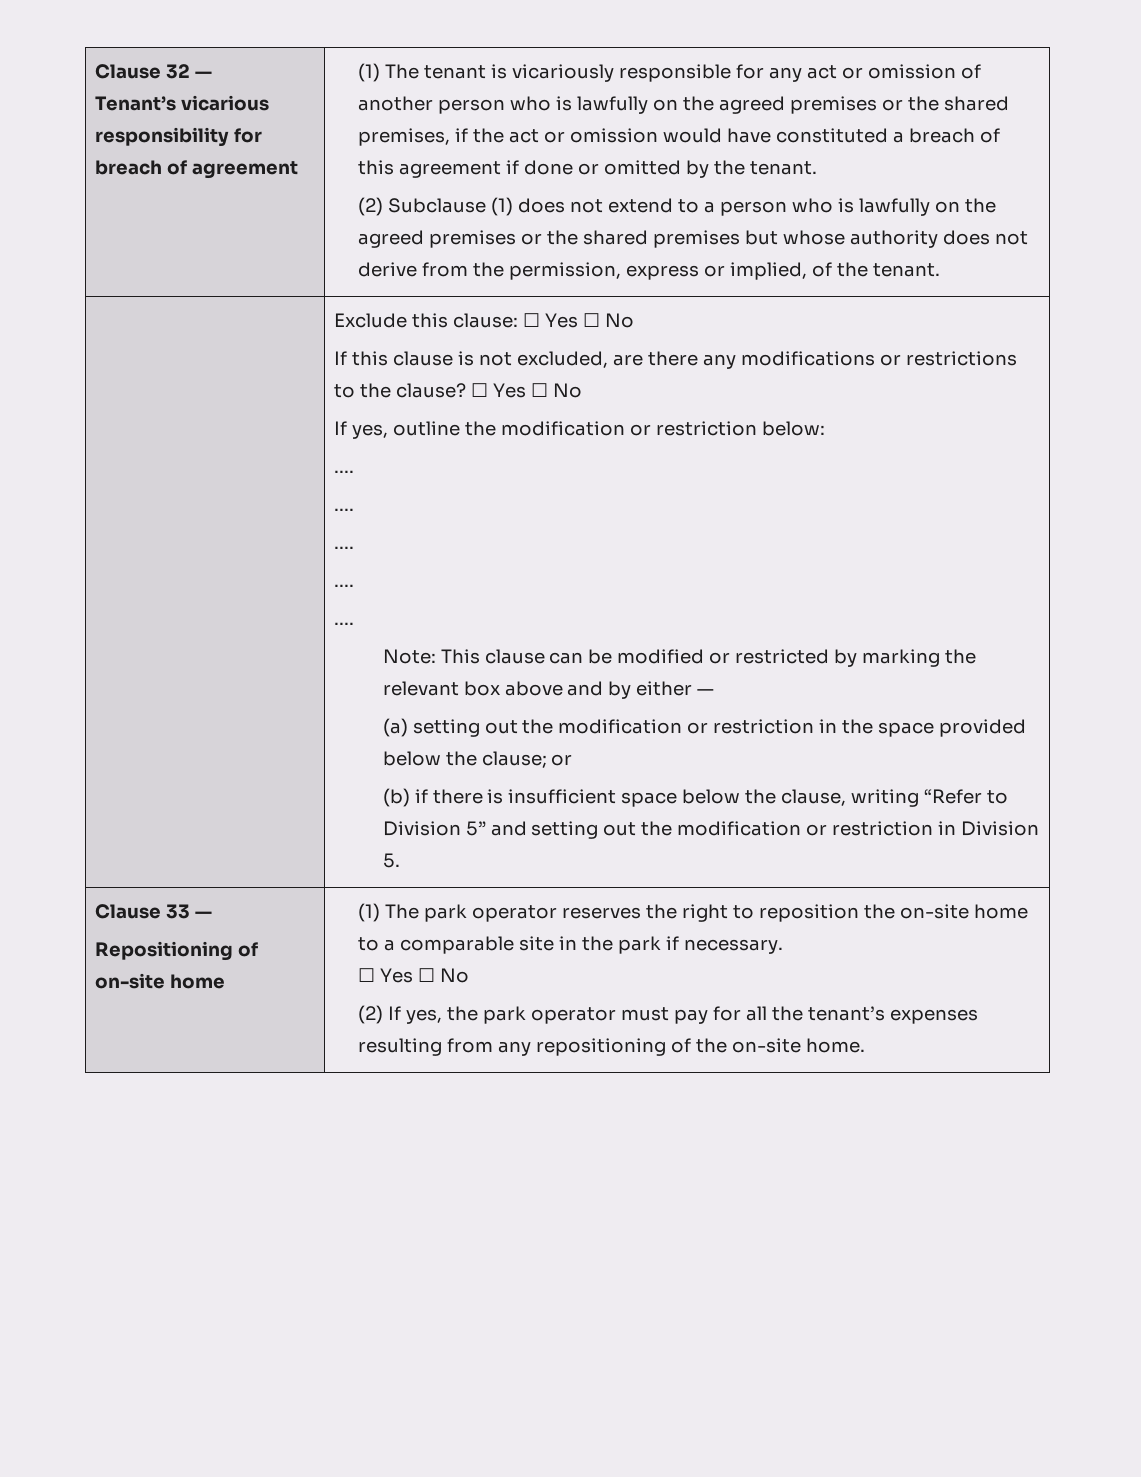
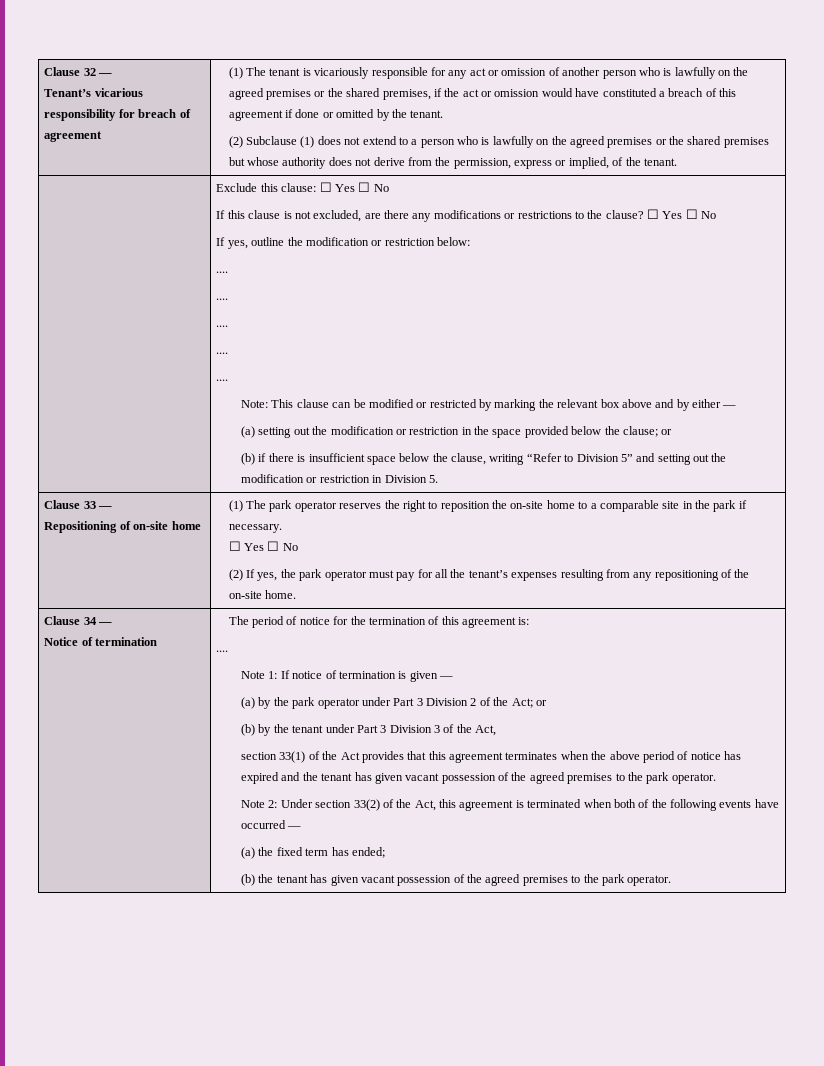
+ Clause 34 —
+ Notice of termination | The period of notice for the termination of this agreement is:
+ ....
+ Note 1: If notice of termination is given —
+ (a) by the park operator under Part 3 Division 2 of the Act; or
+ (b) by the tenant under Part 3 Division 3 of the Act,
+ section 33(1) of the Act provides that this agreement terminates when the above period of notice has expired and the tenant has given vacant possession of the agreed premises to the park operator.
+ Note 2: Under section 33(2) of the Act, this agreement is terminated when both of the following events have occurred —
+ (a) the fixed term has ended;
+ (b) the tenant has given vacant possession of the agreed premises to the park operator.

